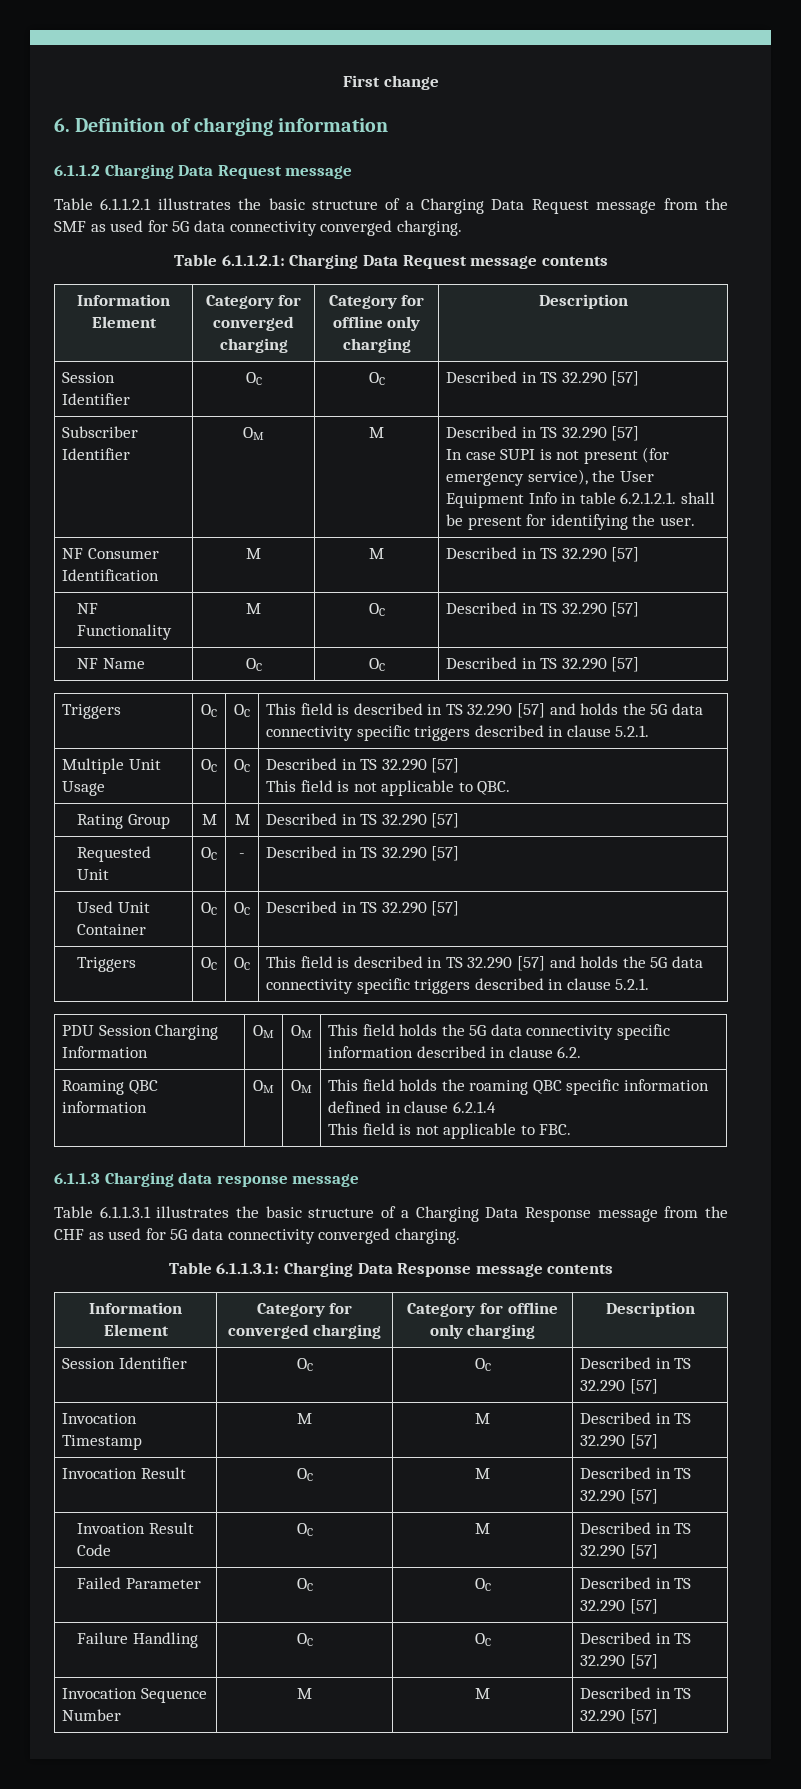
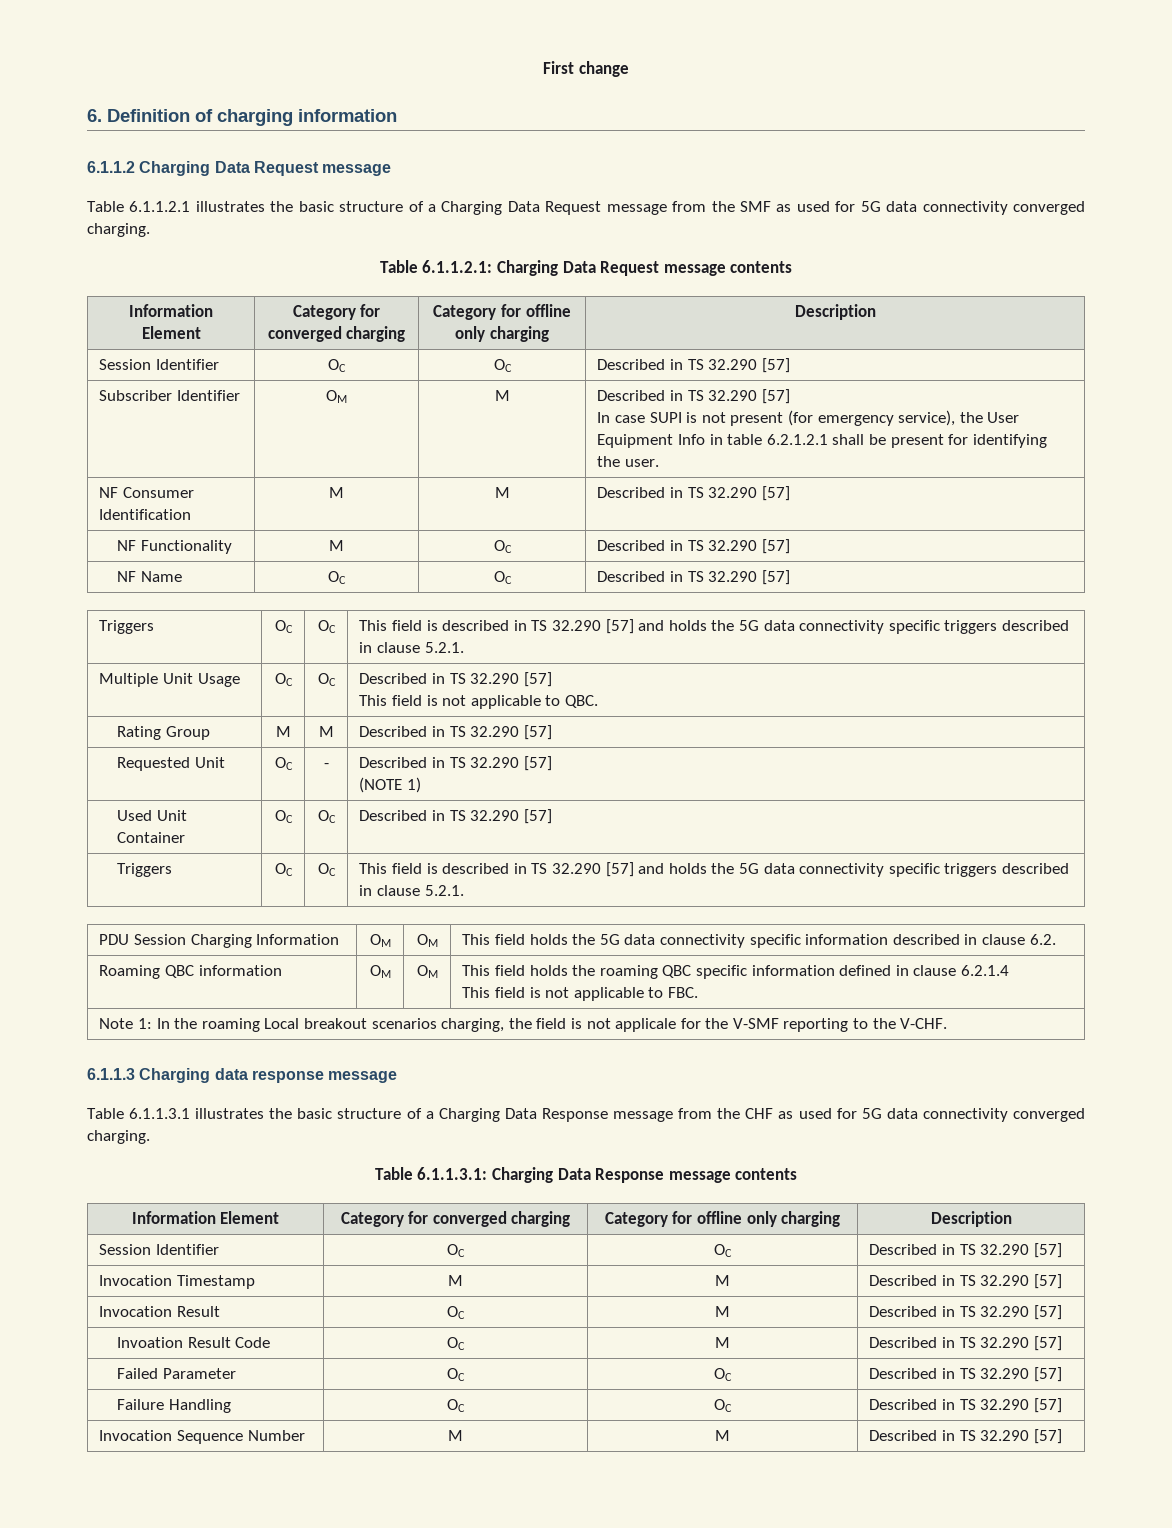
  Subscriber Identifier | OM | M | Described in TS 32.290 [57]
- In case SUPI is not present (for emergency service), the User Equipment Info in table 6.2.1.2.1. shall be present for identifying the user.
+ In case SUPI is not present (for emergency service), the User Equipment Info in table 6.2.1.2.1 shall be present for identifying the user.
  Requested Unit | OC | - | Described in TS 32.290 [57]
+ (NOTE 1)
+ Note 1: In the roaming Local breakout scenarios charging, the field is not applicale for the V-SMF reporting to the V-CHF.

